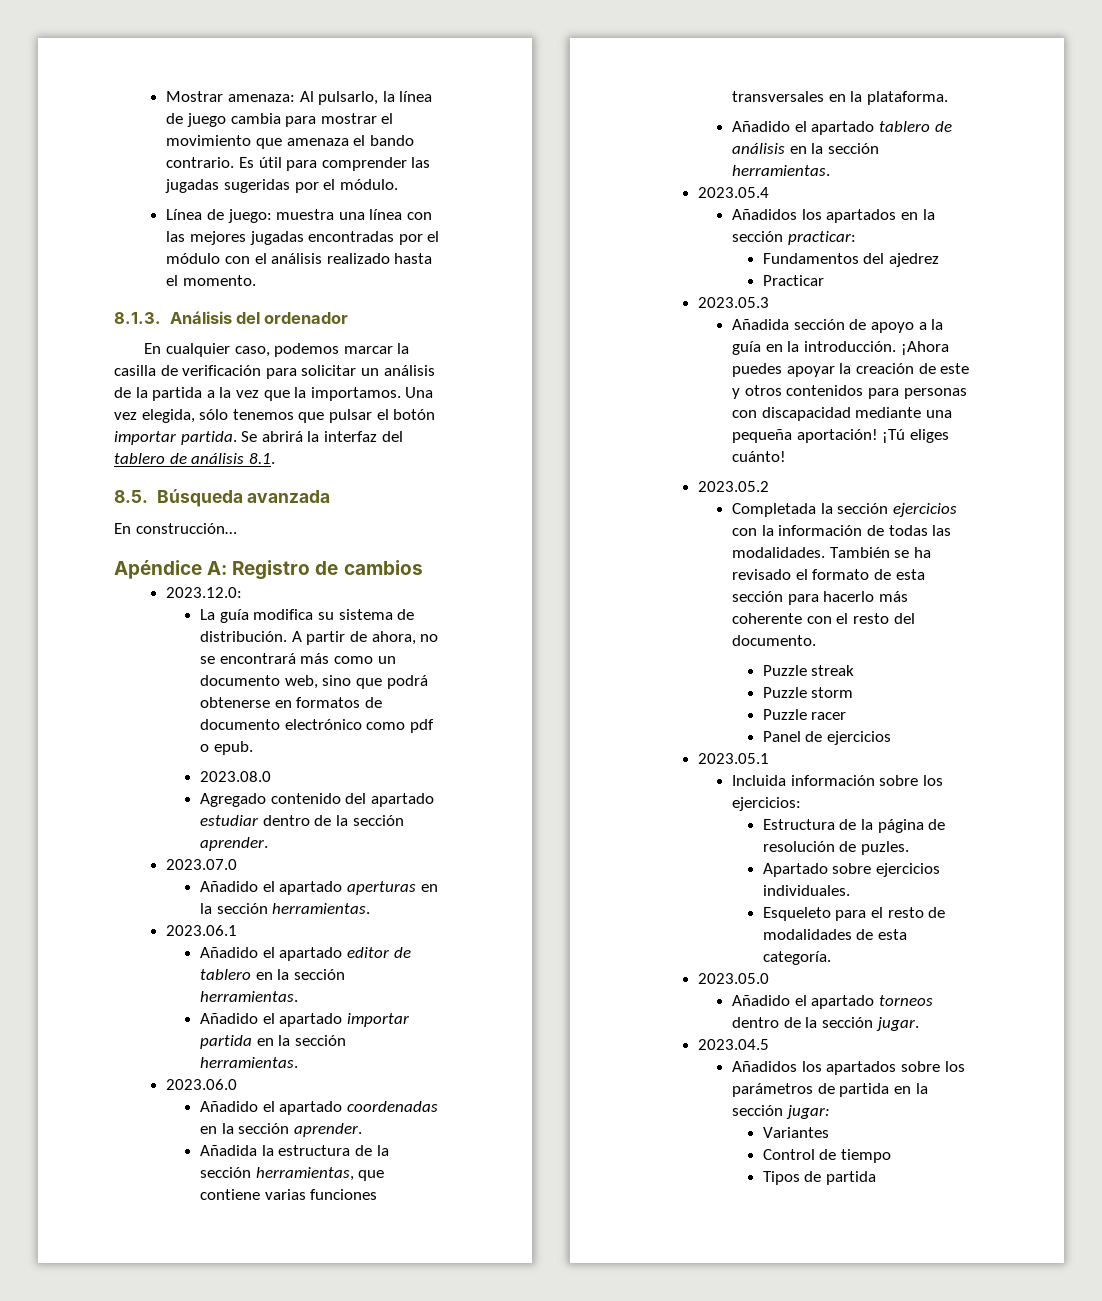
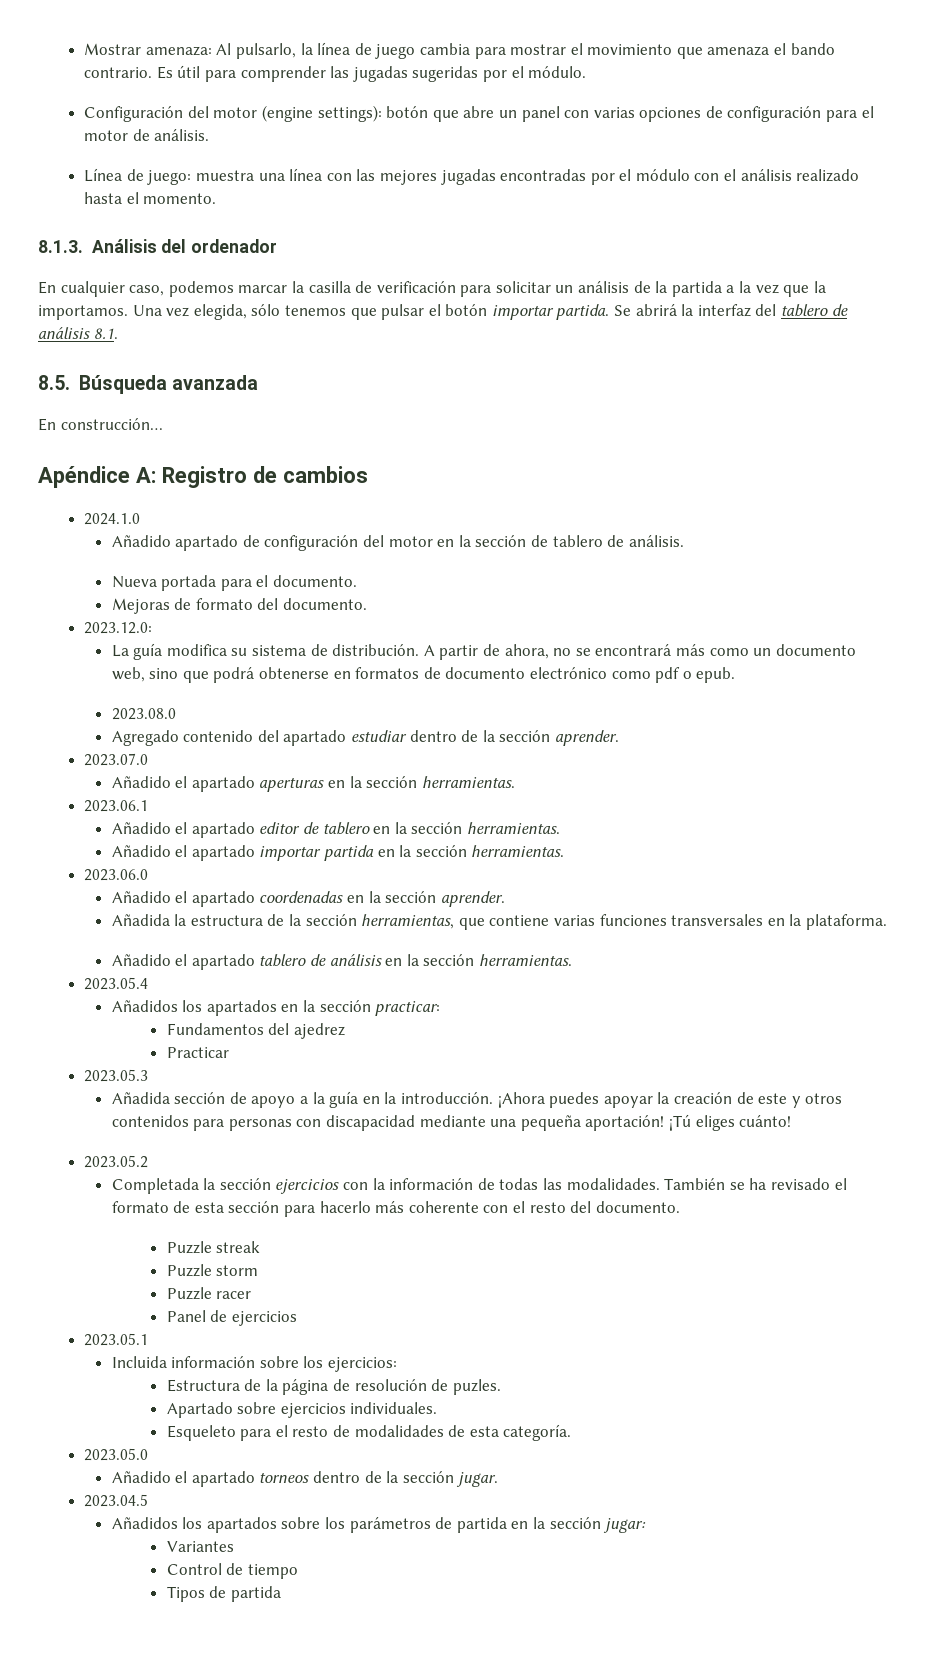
+ Configuración del motor (engine settings): botón que abre un panel con varias opciones de configuración para el motor de análisis.
+ 2024.1.0
+ Añadido apartado de configuración del motor en la sección de tablero de análisis.
+ Nueva portada para el documento.
+ Mejoras de formato del documento.

